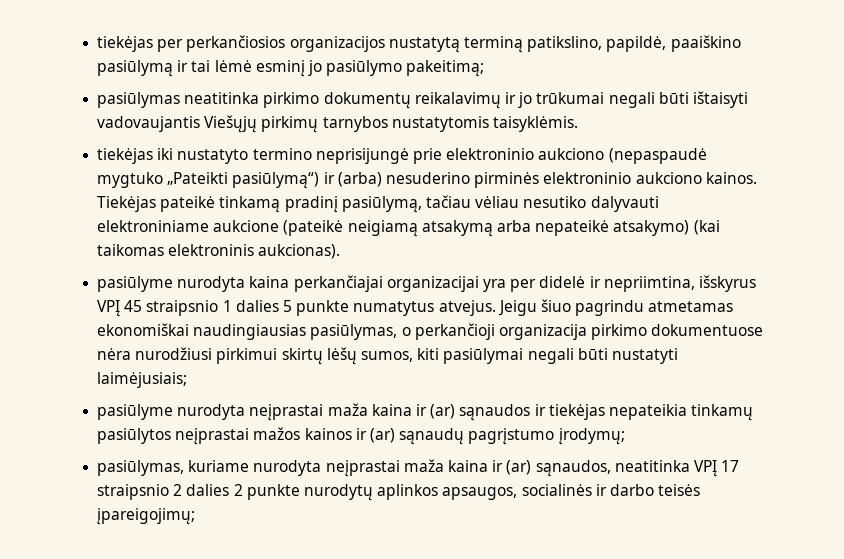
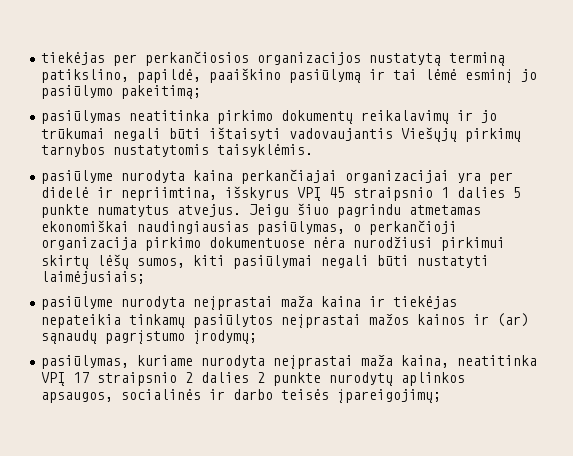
- tiekėjas iki nustatyto termino neprisijungė prie elektroninio aukciono (nepaspaudė mygtuko „Pateikti pasiūlymą“) ir (arba) nesuderino pirminės elektroninio aukciono kainos. Tiekėjas pateikė tinkamą pradinį pasiūlymą, tačiau vėliau nesutiko dalyvauti elektroniniame aukcione (pateikė neigiamą atsakymą arba nepateikė atsakymo) (kai taikomas elektroninis aukcionas).
- pasiūlyme nurodyta neįprastai maža kaina ir (ar) sąnaudos ir tiekėjas nepateikia tinkamų pasiūlytos neįprastai mažos kainos ir (ar) sąnaudų pagrįstumo įrodymų;
+ pasiūlyme nurodyta neįprastai maža kaina ir tiekėjas nepateikia tinkamų pasiūlytos neįprastai mažos kainos ir (ar) sąnaudų pagrįstumo įrodymų;
- pasiūlymas, kuriame nurodyta neįprastai maža kaina ir (ar) sąnaudos, neatitinka VPĮ 17 straipsnio 2 dalies 2 punkte nurodytų aplinkos apsaugos, socialinės ir darbo teisės įpareigojimų;
+ pasiūlymas, kuriame nurodyta neįprastai maža kaina, neatitinka VPĮ 17 straipsnio 2 dalies 2 punkte nurodytų aplinkos apsaugos, socialinės ir darbo teisės įpareigojimų;

